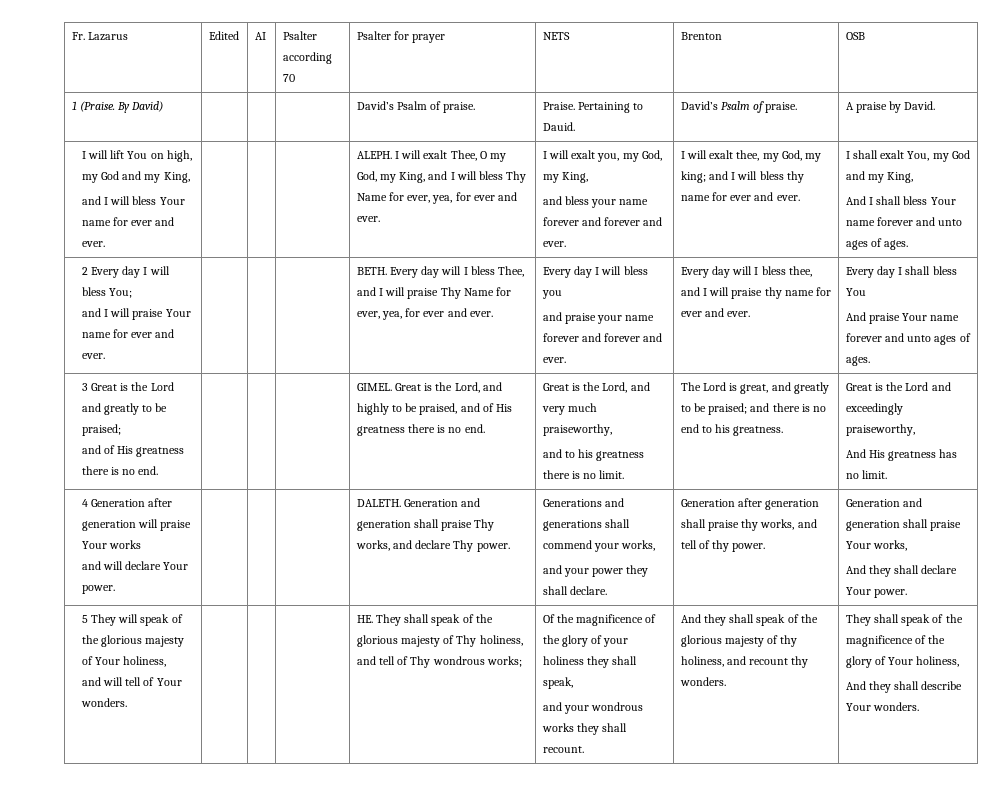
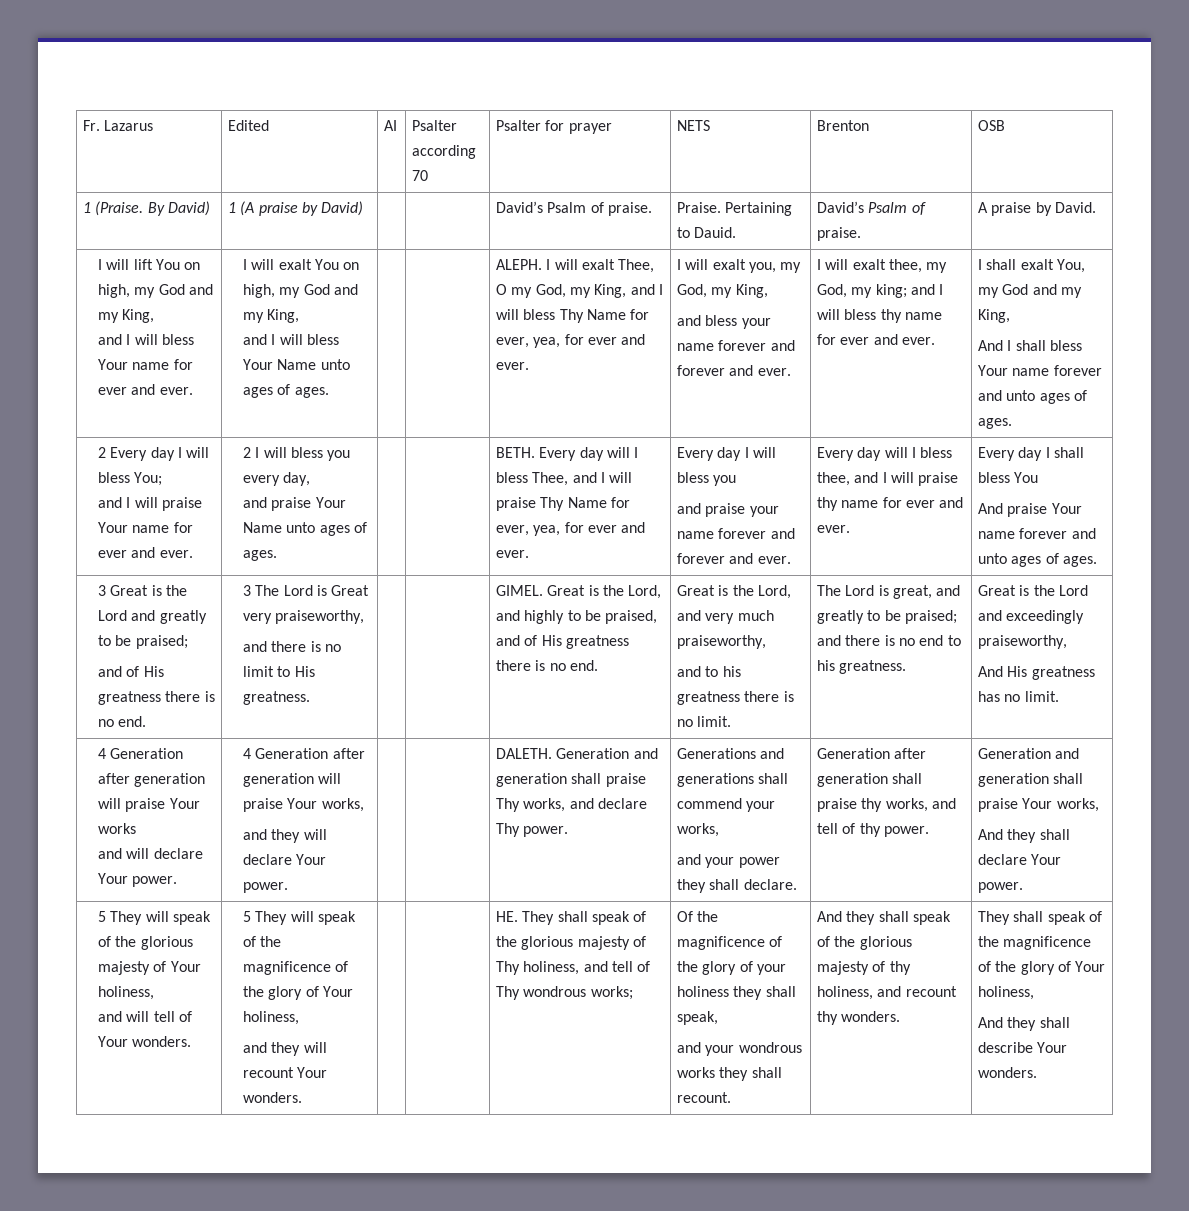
- 1 (Praise. By David) | | | | David’s Psalm of praise. | Praise. Pertaining to Dauid. | David’s Psalm of praise. | A praise by David.
+ 1 (Praise. By David) | 1 (A praise by David) | | | David’s Psalm of praise. | Praise. Pertaining to Dauid. | David’s Psalm of praise. | A praise by David.
+ I will exalt You on high, my God and my King,
+ and I will bless Your Name unto ages of ages.
+ 2 I will bless you every day,
+ and praise Your Name unto ages of ages.
+ 3 The Lord is Great very praiseworthy,
+ and there is no limit to His greatness.
+ 4 Generation after generation will praise Your works,
+ and they will declare Your power.
+ 5 They will speak of the magnificence of the glory of Your holiness,
+ and they will recount Your wonders.

